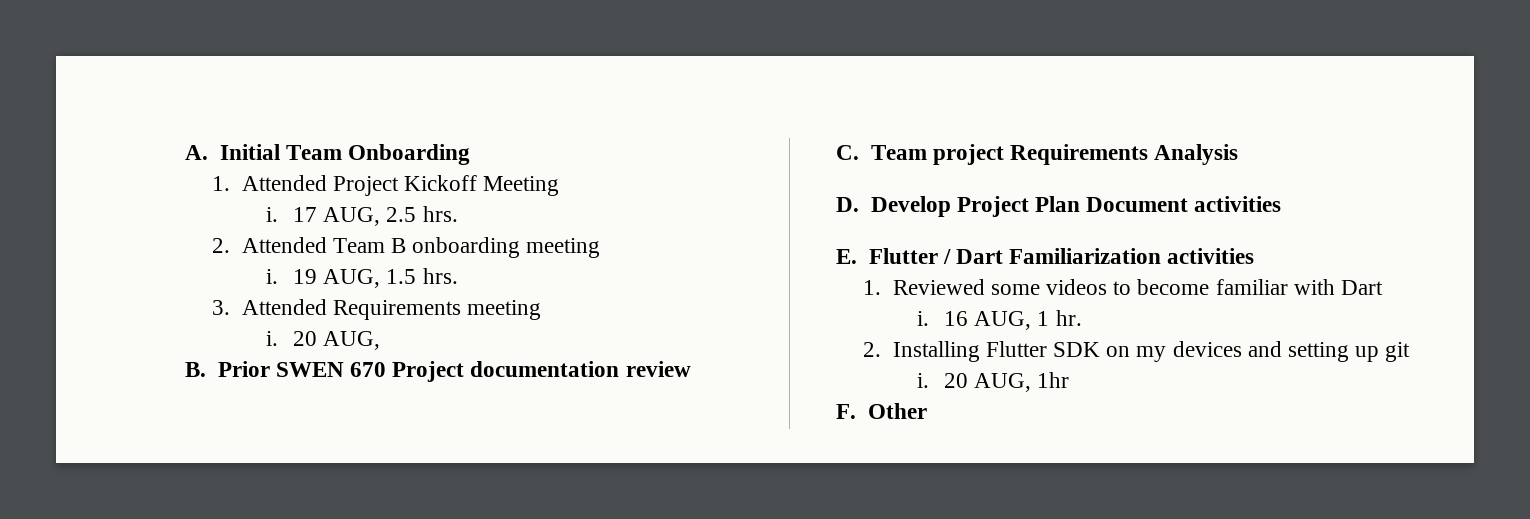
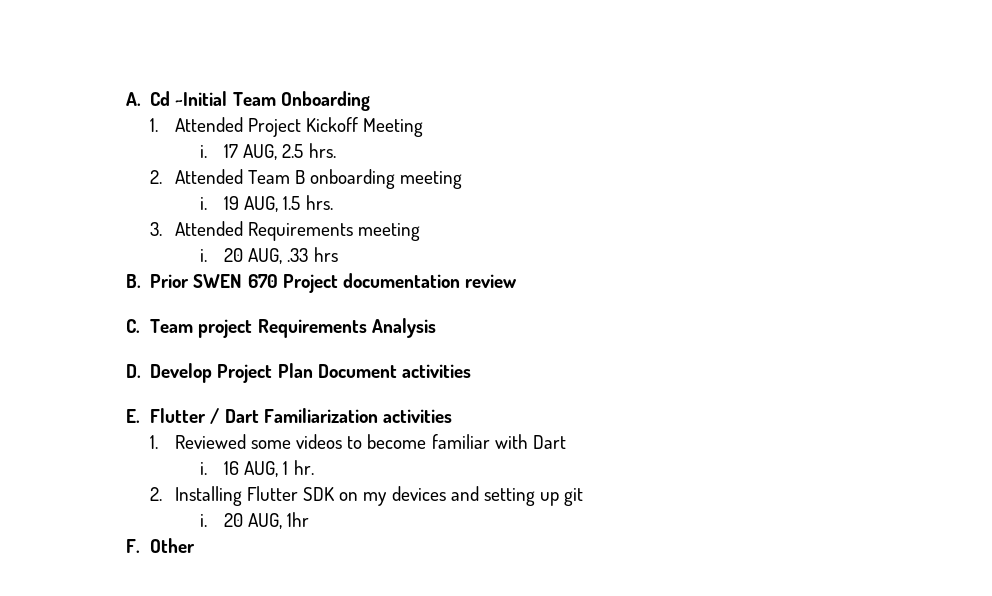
- A. Initial Team Onboarding
+ A. Cd ~Initial Team Onboarding
  3. Attended Requirements meeting
- i. 20 AUG,
+ i. 20 AUG, .33 hrs

